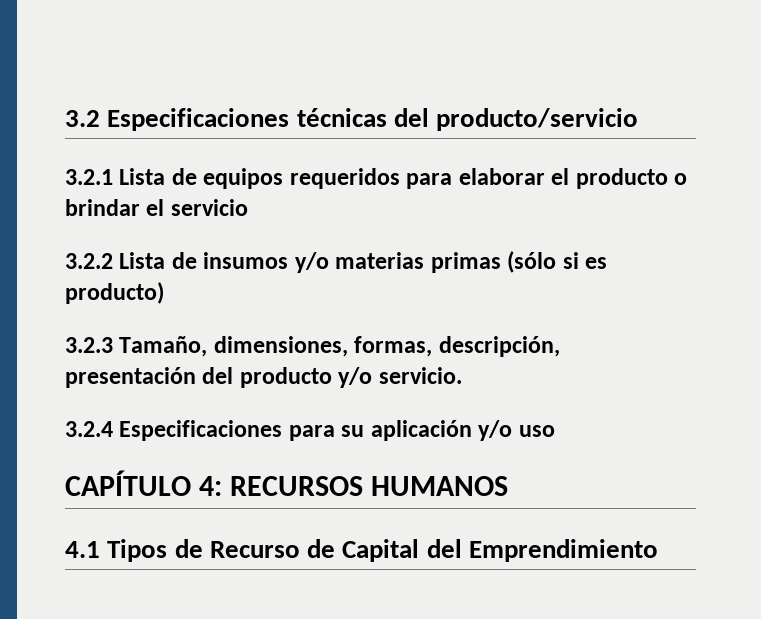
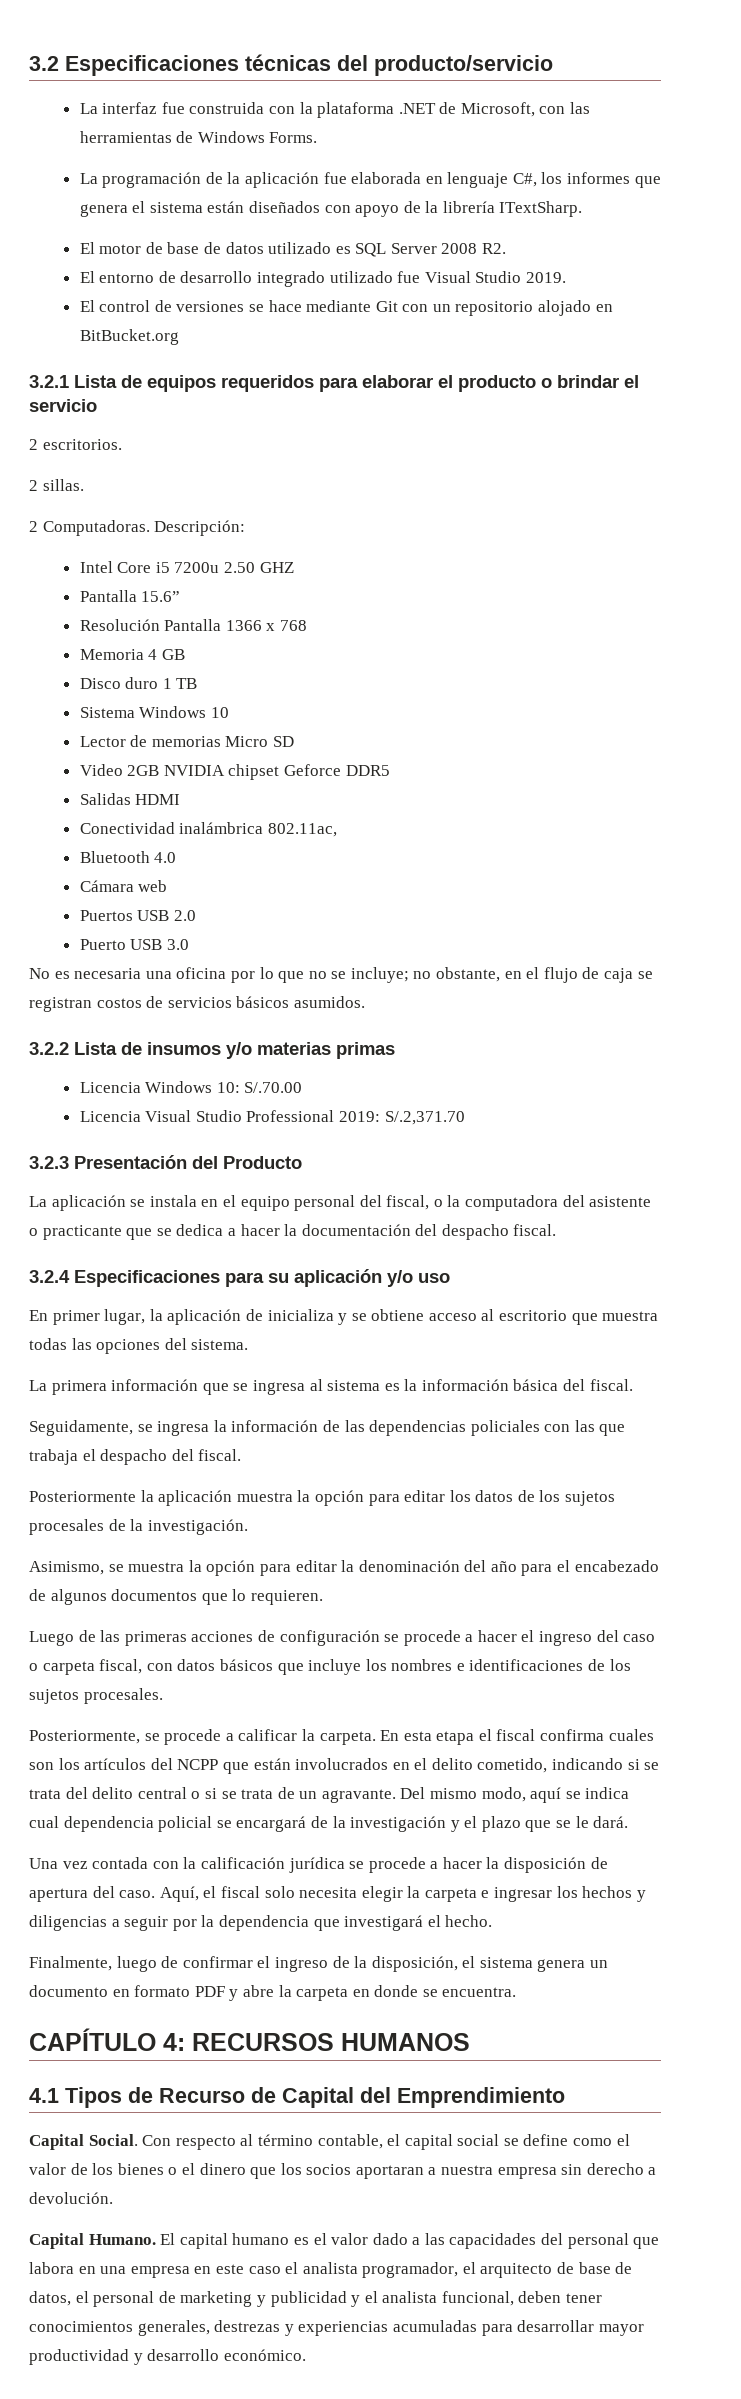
+ La interfaz fue construida con la plataforma .NET de Microsoft, con las herramientas de Windows Forms.
+ La programación de la aplicación fue elaborada en lenguaje C#, los informes que genera el sistema están diseñados con apoyo de la librería ITextSharp.
+ El motor de base de datos utilizado es SQL Server 2008 R2.
+ El entorno de desarrollo integrado utilizado fue Visual Studio 2019.
+ El control de versiones se hace mediante Git con un repositorio alojado en BitBucket.org
+ 2 escritorios.
+ 2 sillas.
+ 2 Computadoras. Descripción:
+ Intel Core i5 7200u 2.50 GHZ
+ Pantalla 15.6”
+ Resolución Pantalla 1366 x 768
+ Memoria 4 GB
+ Disco duro 1 TB
+ Sistema Windows 10
+ Lector de memorias Micro SD
+ Video 2GB NVIDIA chipset Geforce DDR5
+ Salidas HDMI
+ Conectividad inalámbrica 802.11ac,
+ Bluetooth 4.0
+ Cámara web
+ Puertos USB 2.0
+ Puerto USB 3.0
+ No es necesaria una oficina por lo que no se incluye; no obstante, en el flujo de caja se registran costos de servicios básicos asumidos.
- 3.2.2 Lista de insumos y/o materias primas (sólo si es producto)
- 3.2.3 Tamaño, dimensiones, formas, descripción, presentación del producto y/o servicio.
+ 3.2.2 Lista de insumos y/o materias primas
+ Licencia Windows 10: S/.70.00
+ Licencia Visual Studio Professional 2019: S/.2,371.70
+ 3.2.3 Presentación del Producto
+ La aplicación se instala en el equipo personal del fiscal, o la computadora del asistente o practicante que se dedica a hacer la documentación del despacho fiscal.
+ En primer lugar, la aplicación de inicializa y se obtiene acceso al escritorio que muestra todas las opciones del sistema.
+ La primera información que se ingresa al sistema es la información básica del fiscal.
+ Seguidamente, se ingresa la información de las dependencias policiales con las que trabaja el despacho del fiscal.
+ Posteriormente la aplicación muestra la opción para editar los datos de los sujetos procesales de la investigación.
+ Asimismo, se muestra la opción para editar la denominación del año para el encabezado de algunos documentos que lo requieren.
+ Luego de las primeras acciones de configuración se procede a hacer el ingreso del caso o carpeta fiscal, con datos básicos que incluye los nombres e identificaciones de los sujetos procesales.
+ Posteriormente, se procede a calificar la carpeta. En esta etapa el fiscal confirma cuales son los artículos del NCPP que están involucrados en el delito cometido, indicando si se trata del delito central o si se trata de un agravante. Del mismo modo, aquí se indica cual dependencia policial se encargará de la investigación y el plazo que se le dará.
+ Una vez contada con la calificación jurídica se procede a hacer la disposición de apertura del caso. Aquí, el fiscal solo necesita elegir la carpeta e ingresar los hechos y diligencias a seguir por la dependencia que investigará el hecho.
+ Finalmente, luego de confirmar el ingreso de la disposición, el sistema genera un documento en formato PDF y abre la carpeta en donde se encuentra.
+ Capital Social. Con respecto al término contable, el capital social se define como el valor de los bienes o el dinero que los socios aportaran a nuestra empresa sin derecho a devolución.
+ Capital Humano. El capital humano es el valor dado a las capacidades del personal que labora en una empresa en este caso el analista programador, el arquitecto de base de datos, el personal de marketing y publicidad y el analista funcional, deben tener conocimientos generales, destrezas y experiencias acumuladas para desarrollar mayor productividad y desarrollo económico.

